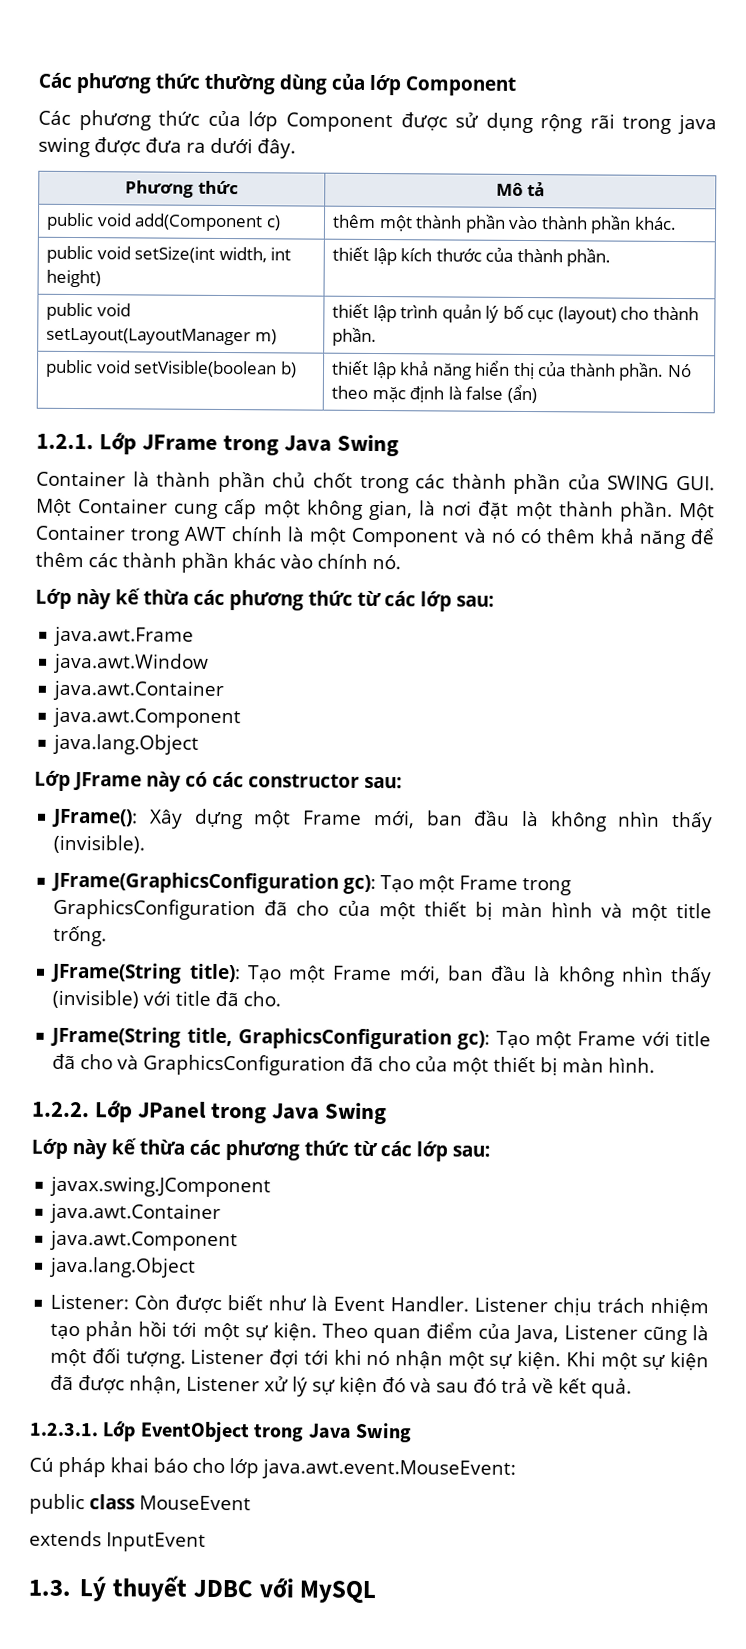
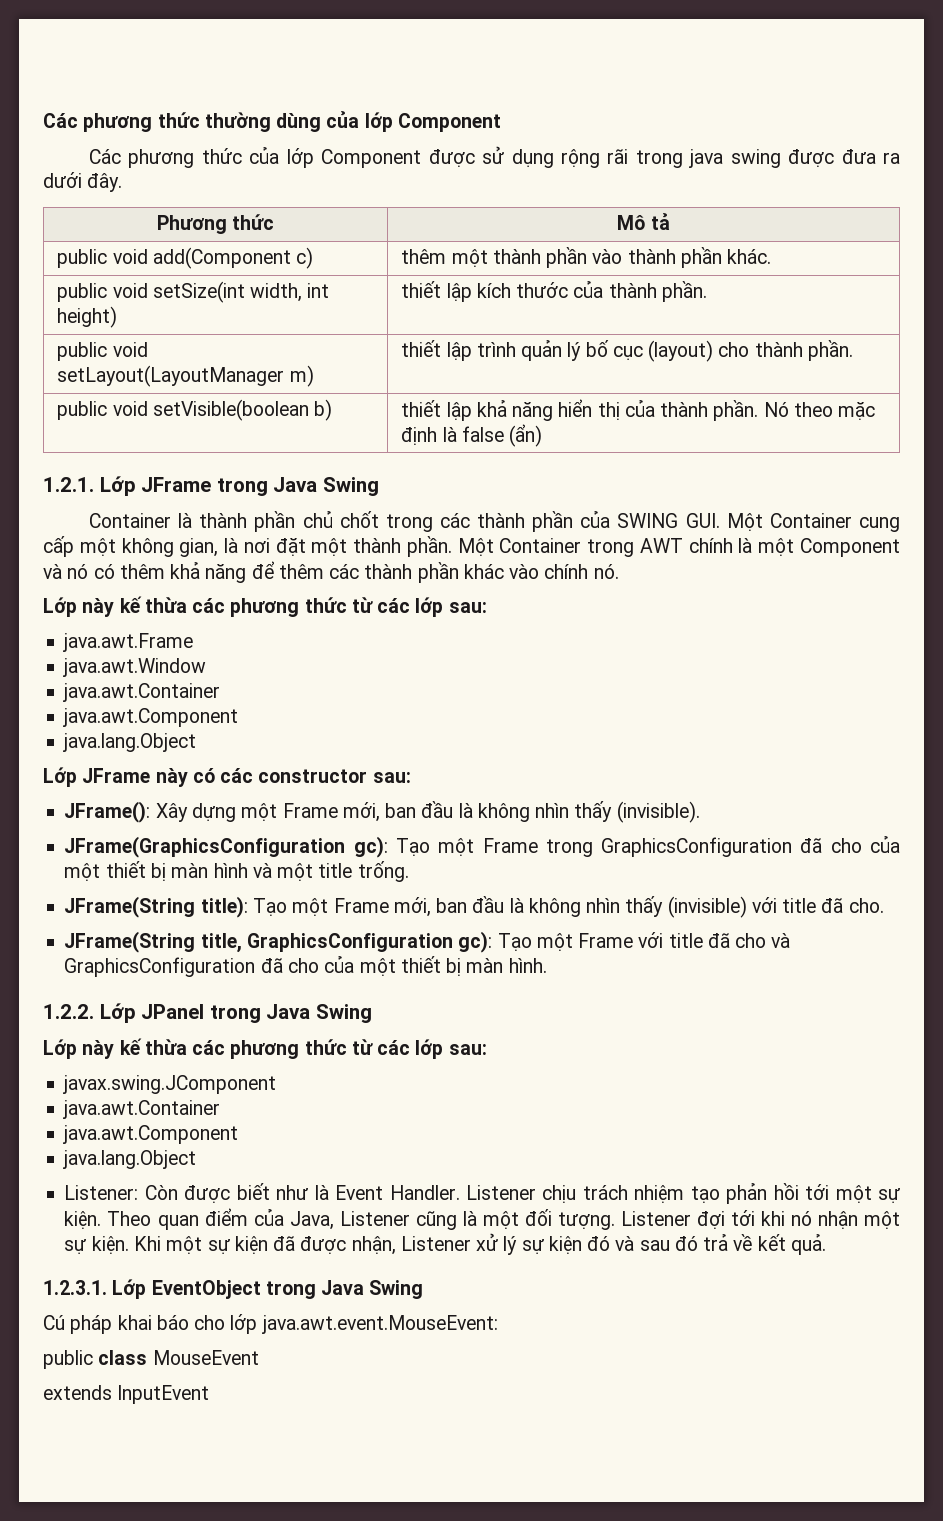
- 1.3. Lý thuyết JDBC với MySQL

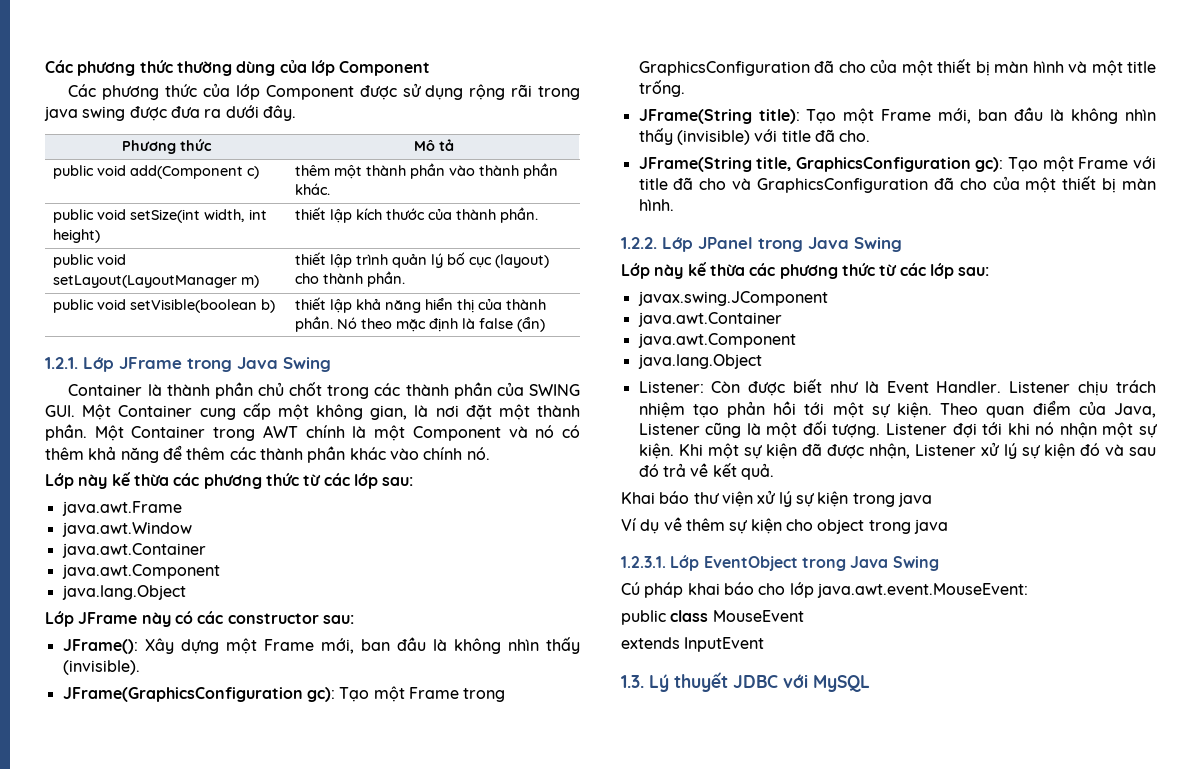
+ Khai báo thư viện xử lý sự kiện trong java
+ Ví dụ về thêm sự kiện cho object trong java
+ 1.3. Lý thuyết JDBC với MySQL

